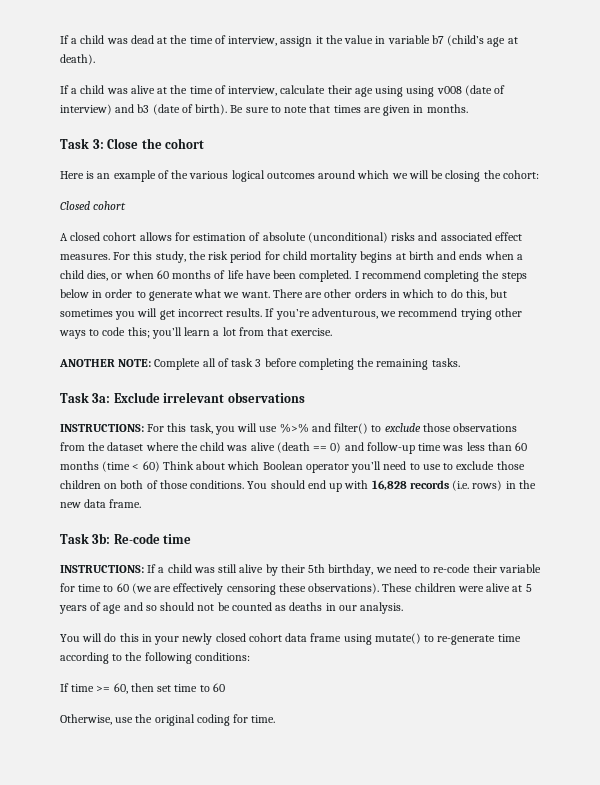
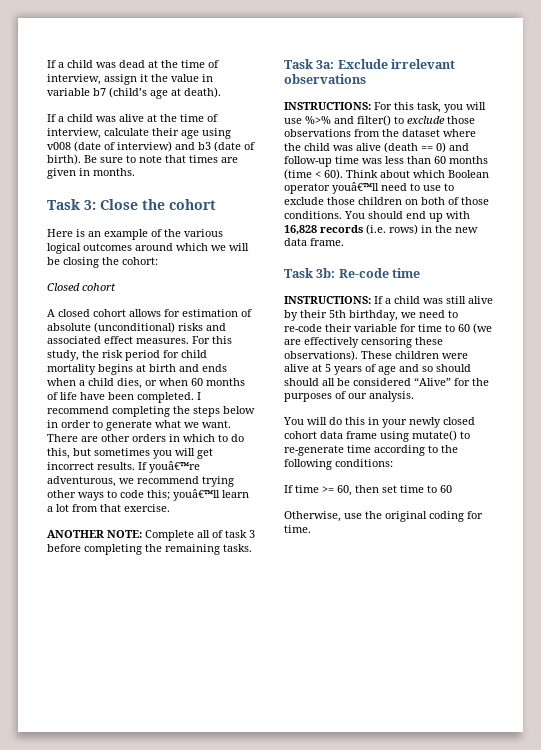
- If a child was alive at the time of interview, calculate their age using using v008 (date of interview) and b3 (date of birth).
+ If a child was alive at the time of interview, calculate their age using v008 (date of interview) and b3 (date of birth).
- If you’re adventurous, we recommend trying other ways to code this; you’ll learn a lot from that exercise.
+ If youâ€™re adventurous, we recommend trying other ways to code this; youâ€™ll learn a lot from that exercise.
- INSTRUCTIONS: For this task, you will use %>% and filter() to exclude those observations from the dataset where the child was alive (death == 0) and follow-up time was less than 60 months (time < 60) Think about which Boolean operator you’ll need to use to exclude those children on both of those conditions.
+ INSTRUCTIONS: For this task, you will use %>% and filter() to exclude those observations from the dataset where the child was alive (death == 0) and follow-up time was less than 60 months (time < 60). Think about which Boolean operator youâ€™ll need to use to exclude those children on both of those conditions.
- These children were alive at 5 years of age and so should not be counted as deaths in our analysis.
+ These children were alive at 5 years of age and so should should all be considered “Alive” for the purposes of our analysis.

